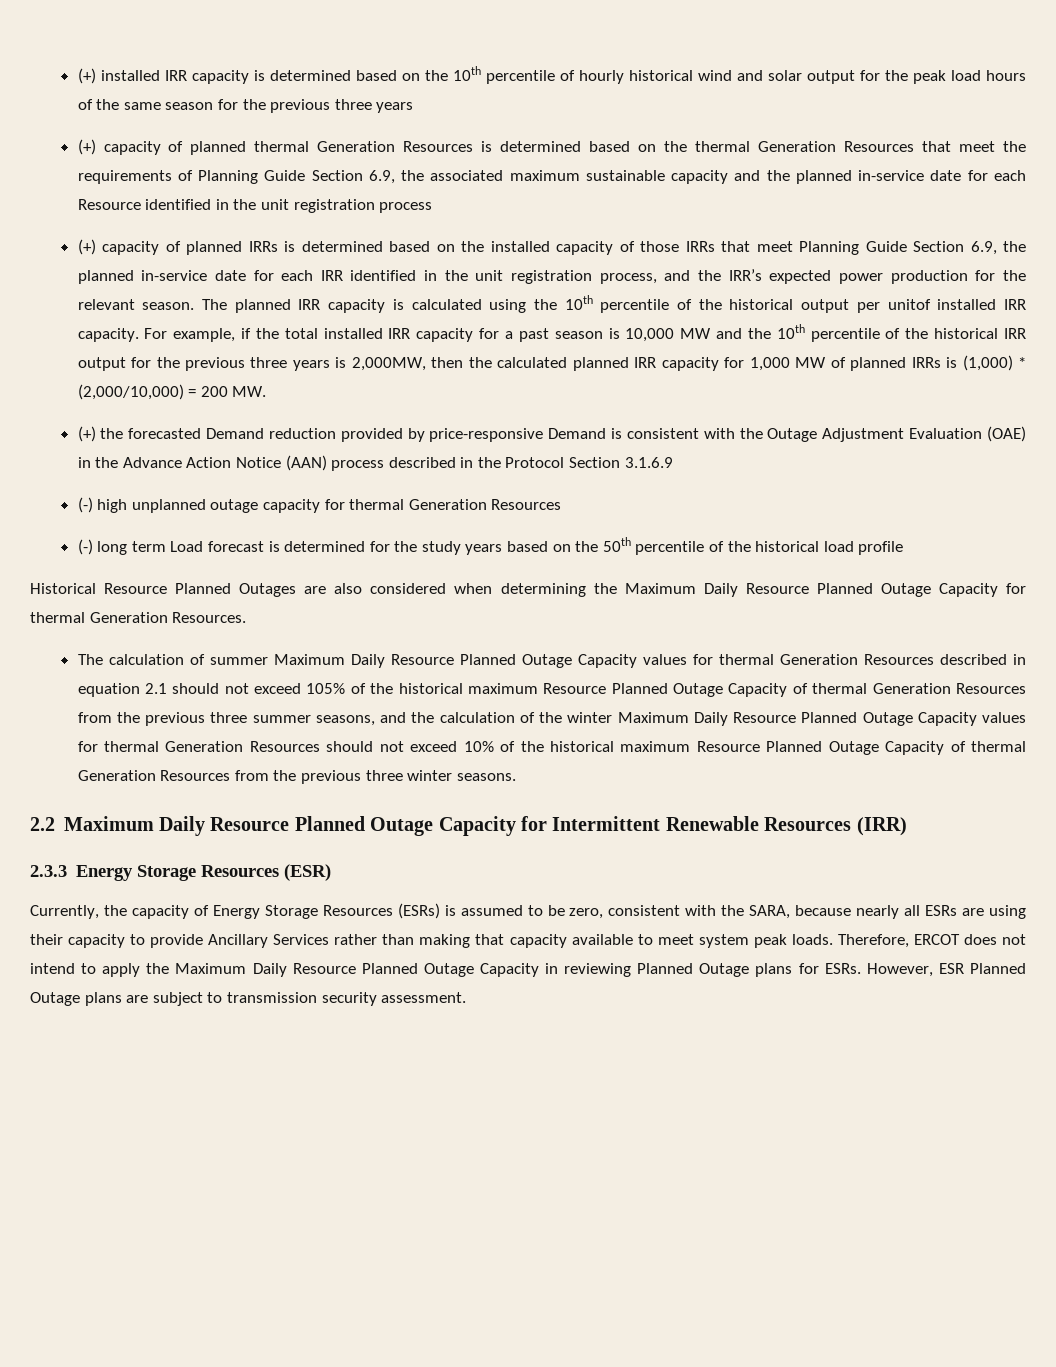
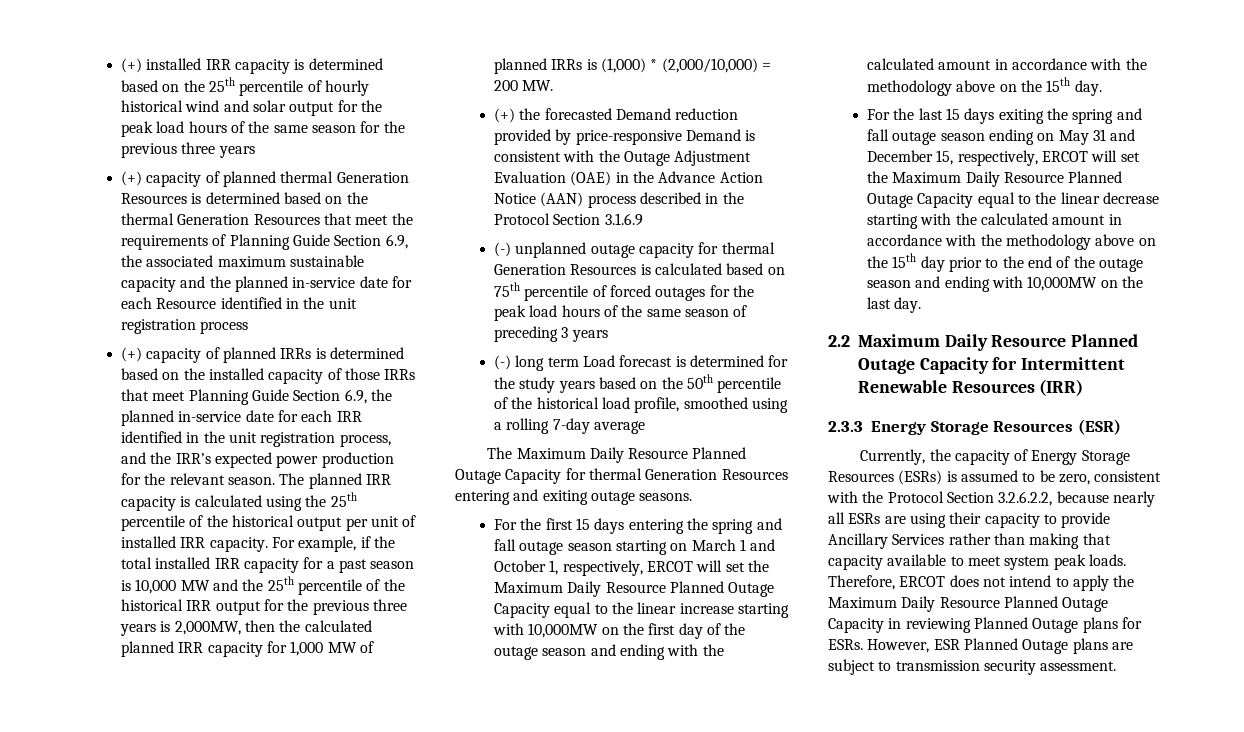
- (+) installed IRR capacity is determined based on the 10th percentile of hourly historical wind and solar output for the peak load hours of the same season for the previous three years
+ (+) installed IRR capacity is determined based on the 25th percentile of hourly historical wind and solar output for the peak load hours of the same season for the previous three years
- The planned IRR capacity is calculated using the 10th percentile of the historical output per unitof installed IRR capacity.
+ The planned IRR capacity is calculated using the 25th percentile of the historical output per unit of installed IRR capacity.
- For example, if the total installed IRR capacity for a past season is 10,000 MW and the 10th percentile of the historical IRR output for the previous three years is 2,000MW, then the calculated planned IRR capacity for 1,000 MW of planned IRRs is (1,000) * (2,000/10,000) = 200 MW.
+ For example, if the total installed IRR capacity for a past season is 10,000 MW and the 25th percentile of the historical IRR output for the previous three years is 2,000MW, then the calculated planned IRR capacity for 1,000 MW of planned IRRs is (1,000) * (2,000/10,000) = 200 MW.
- (-) high unplanned outage capacity for thermal Generation Resources
+ (-) unplanned outage capacity for thermal Generation Resources is calculated based on 75th percentile of forced outages for the peak load hours of the same season of preceding 3 years
- (-) long term Load forecast is determined for the study years based on the 50th percentile of the historical load profile
- Historical Resource Planned Outages are also considered when determining the Maximum Daily Resource Planned Outage Capacity for thermal Generation Resources.
- The calculation of summer Maximum Daily Resource Planned Outage Capacity values for thermal Generation Resources described in equation 2.1 should not exceed 105% of the historical maximum Resource Planned Outage Capacity of thermal Generation Resources from the previous three summer seasons, and the calculation of the winter Maximum Daily Resource Planned Outage Capacity values for thermal Generation Resources should not exceed 10% of the historical maximum Resource Planned Outage Capacity of thermal Generation Resources from the previous three winter seasons.
+ (-) long term Load forecast is determined for the study years based on the 50th percentile of the historical load profile, smoothed using a rolling 7-day average
+ The Maximum Daily Resource Planned Outage Capacity for thermal Generation Resources entering and exiting outage seasons.
+ For the first 15 days entering the spring and fall outage season starting on March 1 and October 1, respectively, ERCOT will set the Maximum Daily Resource Planned Outage Capacity equal to the linear increase starting with 10,000MW on the first day of the outage season and ending with the calculated amount in accordance with the methodology above on the 15th day.
+ For the last 15 days exiting the spring and fall outage season ending on May 31 and December 15, respectively, ERCOT will set the Maximum Daily Resource Planned Outage Capacity equal to the linear decrease starting with the calculated amount in accordance with the methodology above on the 15th day prior to the end of the outage season and ending with 10,000MW on the last day.
- Currently, the capacity of Energy Storage Resources (ESRs) is assumed to be zero, consistent with the SARA, because nearly all ESRs are using their capacity to provide Ancillary Services rather than making that capacity available to meet system peak loads.
+ Currently, the capacity of Energy Storage Resources (ESRs) is assumed to be zero, consistent with the Protocol Section 3.2.6.2.2, because nearly all ESRs are using their capacity to provide Ancillary Services rather than making that capacity available to meet system peak loads.

